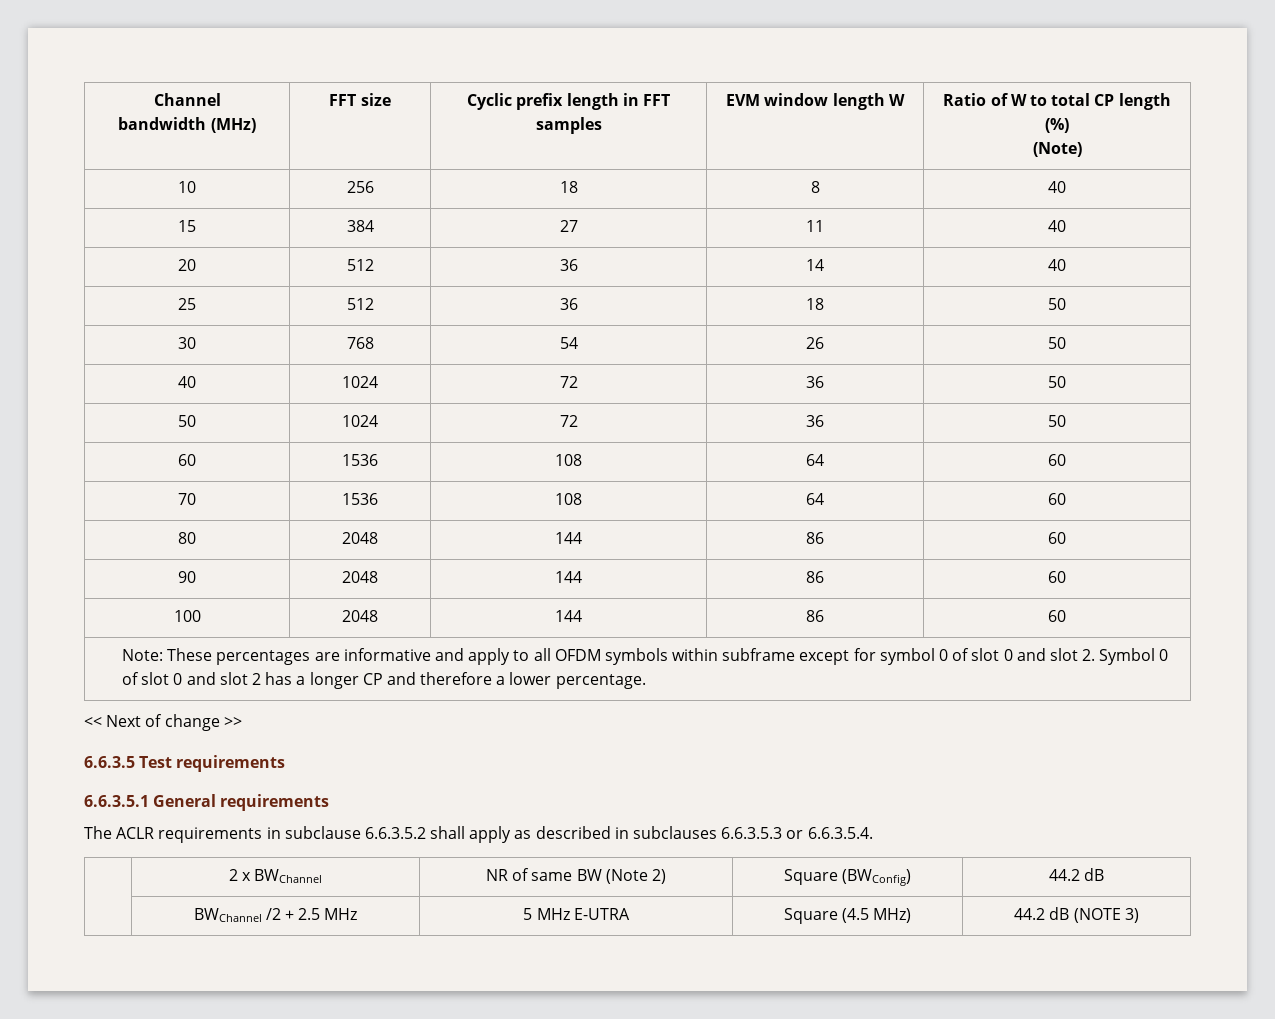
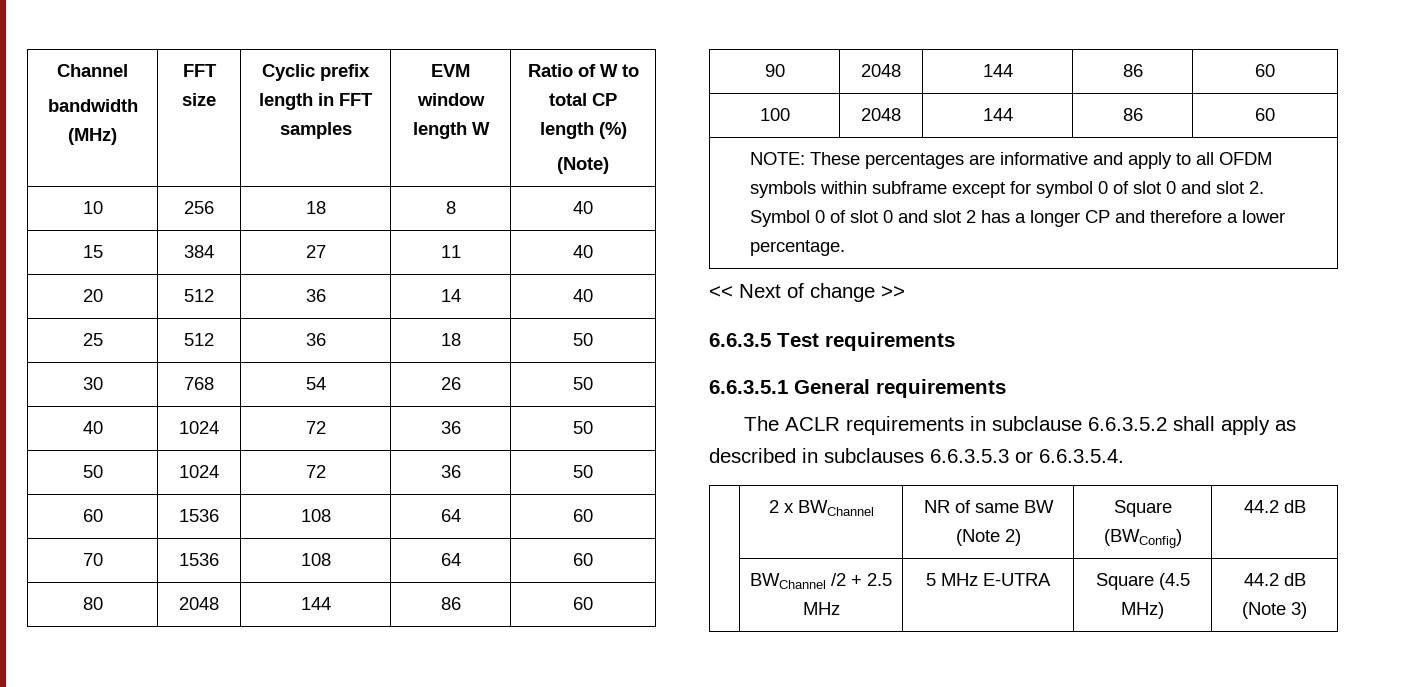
- Note: These percentages are informative and apply to all OFDM symbols within subframe except for symbol 0 of slot 0 and slot 2. Symbol 0 of slot 0 and slot 2 has a longer CP and therefore a lower percentage.
+ NOTE: These percentages are informative and apply to all OFDM symbols within subframe except for symbol 0 of slot 0 and slot 2. Symbol 0 of slot 0 and slot 2 has a longer CP and therefore a lower percentage.
- | BWChannel /2 + 2.5 MHz | 5 MHz E-UTRA | Square (4.5 MHz) | 44.2 dB (NOTE 3)
+ | BWChannel /2 + 2.5 MHz | 5 MHz E-UTRA | Square (4.5 MHz) | 44.2 dB (Note 3)

